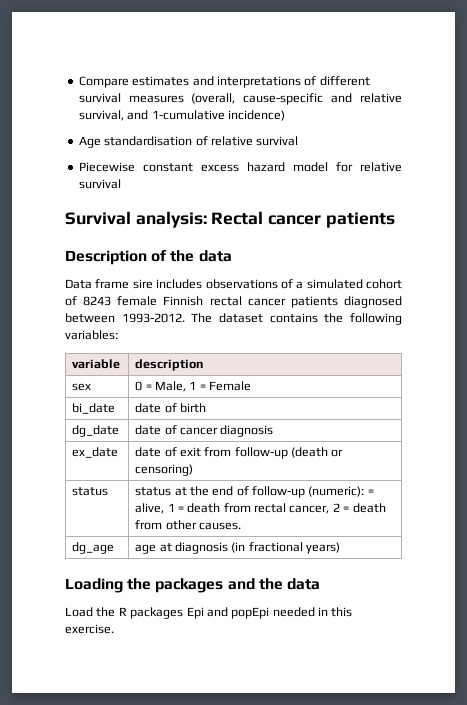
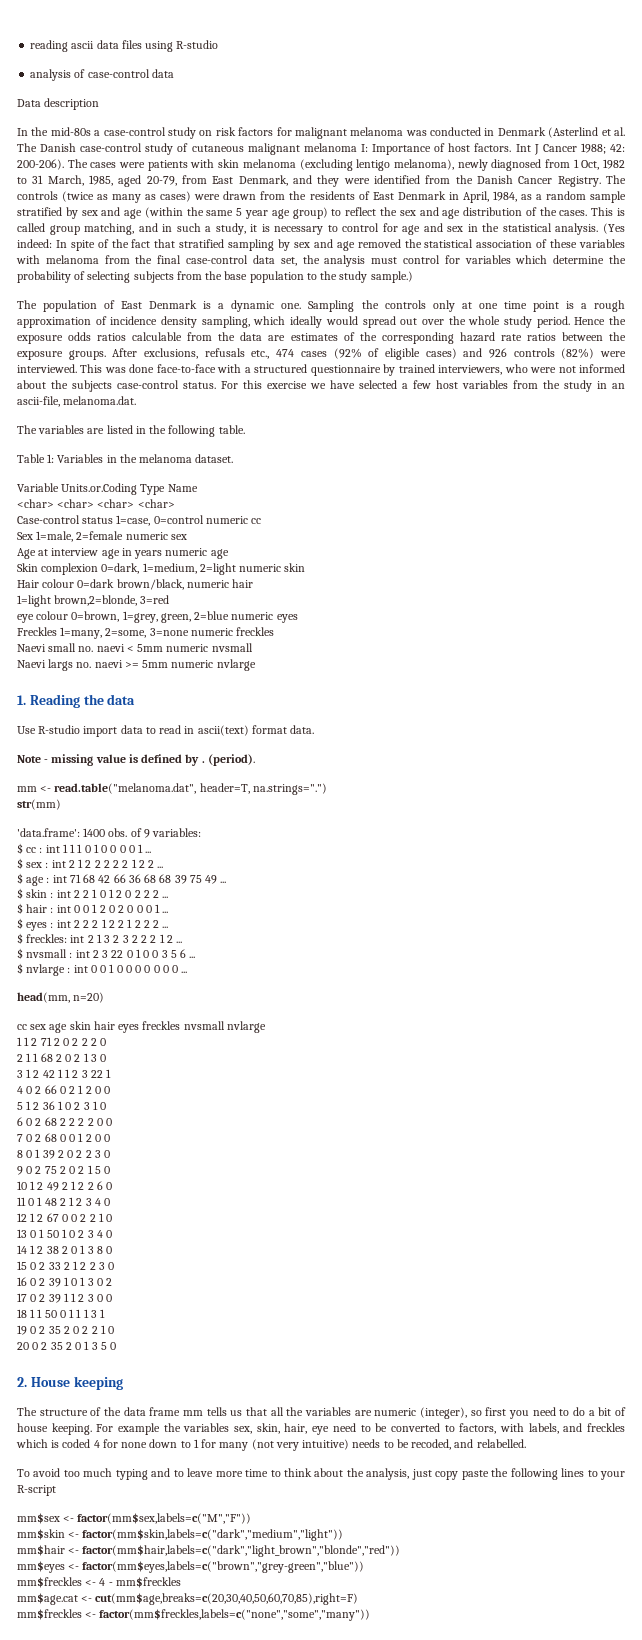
- Compare estimates and interpretations of different survival measures (overall, cause-specific and relative survival, and 1-cumulative incidence)
- Age standardisation of relative survival
- Piecewise constant excess hazard model for relative survival
- Survival analysis: Rectal cancer patients
- Description of the data
- Data frame sire includes observations of a simulated cohort of 8243 female Finnish rectal cancer patients diagnosed between 1993-2012. The dataset contains the following variables:
- variable | description
- sex | 0 = Male, 1 = Female
- bi_date | date of birth
- dg_date | date of cancer diagnosis
- ex_date | date of exit from follow-up (death or censoring)
- status | status at the end of follow-up (numeric): = alive, 1 = death from rectal cancer, 2 = death from other causes.
- dg_age | age at diagnosis (in fractional years)
- Loading the packages and the data
- Load the R packages Epi and popEpi needed in this exercise.
+ reading ascii data files using R-studio
+ analysis of case-control data
+ Data description
+ In the mid-80s a case-control study on risk factors for malignant melanoma was conducted in Denmark (Asterlind et al. The Danish case-control study of cutaneous malignant melanoma I: Importance of host factors. Int J Cancer 1988; 42: 200-206). The cases were patients with skin melanoma (excluding lentigo melanoma), newly diagnosed from 1 Oct, 1982 to 31 March, 1985, aged 20-79, from East Denmark, and they were identified from the Danish Cancer Registry. The controls (twice as many as cases) were drawn from the residents of East Denmark in April, 1984, as a random sample stratified by sex and age (within the same 5 year age group) to reflect the sex and age distribution of the cases. This is called group matching, and in such a study, it is necessary to control for age and sex in the statistical analysis. (Yes indeed: In spite of the fact that stratified sampling by sex and age removed the statistical association of these variables with melanoma from the final case-control data set, the analysis must control for variables which determine the probability of selecting subjects from the base population to the study sample.)
+ The population of East Denmark is a dynamic one. Sampling the controls only at one time point is a rough approximation of incidence density sampling, which ideally would spread out over the whole study period. Hence the exposure odds ratios calculable from the data are estimates of the corresponding hazard rate ratios between the exposure groups. After exclusions, refusals etc., 474 cases (92% of eligible cases) and 926 controls (82%) were interviewed. This was done face-to-face with a structured questionnaire by trained interviewers, who were not informed about the subjects case-control status. For this exercise we have selected a few host variables from the study in an ascii-file, melanoma.dat.
+ The variables are listed in the following table.
+ Table 1: Variables in the melanoma dataset.
+ Variable Units.or.Coding Type Name
+ <char> <char> <char> <char>
+ Case-control status 1=case, 0=control numeric cc
+ Sex 1=male, 2=female numeric sex
+ Age at interview age in years numeric age
+ Skin complexion 0=dark, 1=medium, 2=light numeric skin
+ Hair colour 0=dark brown/black, numeric hair
+ 1=light brown,2=blonde, 3=red
+ eye colour 0=brown, 1=grey, green, 2=blue numeric eyes
+ Freckles 1=many, 2=some, 3=none numeric freckles
+ Naevi small no. naevi < 5mm numeric nvsmall
+ Naevi largs no. naevi >= 5mm numeric nvlarge
+ 1. Reading the data
+ Use R-studio import data to read in ascii(text) format data.
+ Note - missing value is defined by . (period).
+ mm <- read.table("melanoma.dat", header=T, na.strings=".")
+ str(mm)
+ 'data.frame': 1400 obs. of 9 variables:
+ $ cc : int 1 1 1 0 1 0 0 0 0 1 ...
+ $ sex : int 2 1 2 2 2 2 2 1 2 2 ...
+ $ age : int 71 68 42 66 36 68 68 39 75 49 ...
+ $ skin : int 2 2 1 0 1 2 0 2 2 2 ...
+ $ hair : int 0 0 1 2 0 2 0 0 0 1 ...
+ $ eyes : int 2 2 2 1 2 2 1 2 2 2 ...
+ $ freckles: int 2 1 3 2 3 2 2 2 1 2 ...
+ $ nvsmall : int 2 3 22 0 1 0 0 3 5 6 ...
+ $ nvlarge : int 0 0 1 0 0 0 0 0 0 0 ...
+ head(mm, n=20)
+ cc sex age skin hair eyes freckles nvsmall nvlarge
+ 1 1 2 71 2 0 2 2 2 0
+ 2 1 1 68 2 0 2 1 3 0
+ 3 1 2 42 1 1 2 3 22 1
+ 4 0 2 66 0 2 1 2 0 0
+ 5 1 2 36 1 0 2 3 1 0
+ 6 0 2 68 2 2 2 2 0 0
+ 7 0 2 68 0 0 1 2 0 0
+ 8 0 1 39 2 0 2 2 3 0
+ 9 0 2 75 2 0 2 1 5 0
+ 10 1 2 49 2 1 2 2 6 0
+ 11 0 1 48 2 1 2 3 4 0
+ 12 1 2 67 0 0 2 2 1 0
+ 13 0 1 50 1 0 2 3 4 0
+ 14 1 2 38 2 0 1 3 8 0
+ 15 0 2 33 2 1 2 2 3 0
+ 16 0 2 39 1 0 1 3 0 2
+ 17 0 2 39 1 1 2 3 0 0
+ 18 1 1 50 0 1 1 1 3 1
+ 19 0 2 35 2 0 2 2 1 0
+ 20 0 2 35 2 0 1 3 5 0
+ 2. House keeping
+ The structure of the data frame mm tells us that all the variables are numeric (integer), so first you need to do a bit of house keeping. For example the variables sex, skin, hair, eye need to be converted to factors, with labels, and freckles which is coded 4 for none down to 1 for many (not very intuitive) needs to be recoded, and relabelled.
+ To avoid too much typing and to leave more time to think about the analysis, just copy paste the following lines to your R-script
+ mm$sex <- factor(mm$sex,labels=c("M","F"))
+ mm$skin <- factor(mm$skin,labels=c("dark","medium","light"))
+ mm$hair <- factor(mm$hair,labels=c("dark","light_brown","blonde","red"))
+ mm$eyes <- factor(mm$eyes,labels=c("brown","grey-green","blue"))
+ mm$freckles <- 4 - mm$freckles
+ mm$age.cat <- cut(mm$age,breaks=c(20,30,40,50,60,70,85),right=F)
+ mm$freckles <- factor(mm$freckles,labels=c("none","some","many"))

